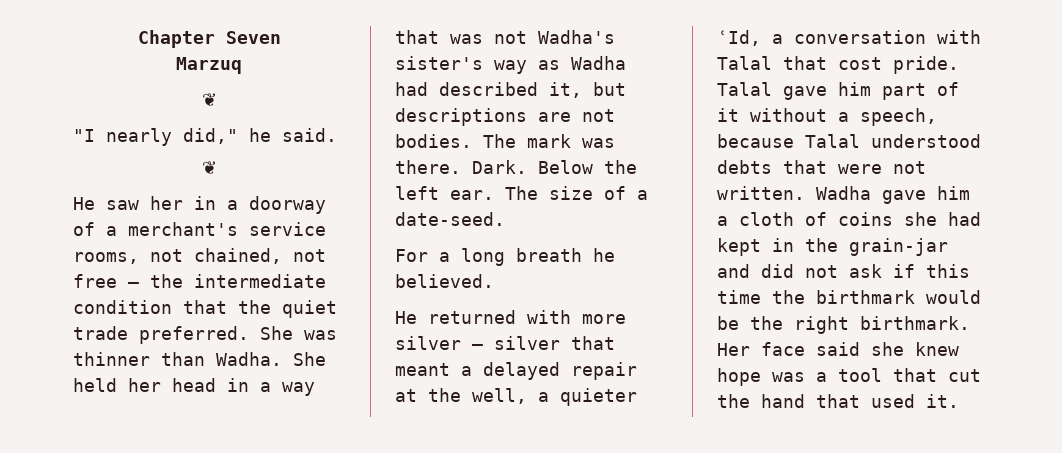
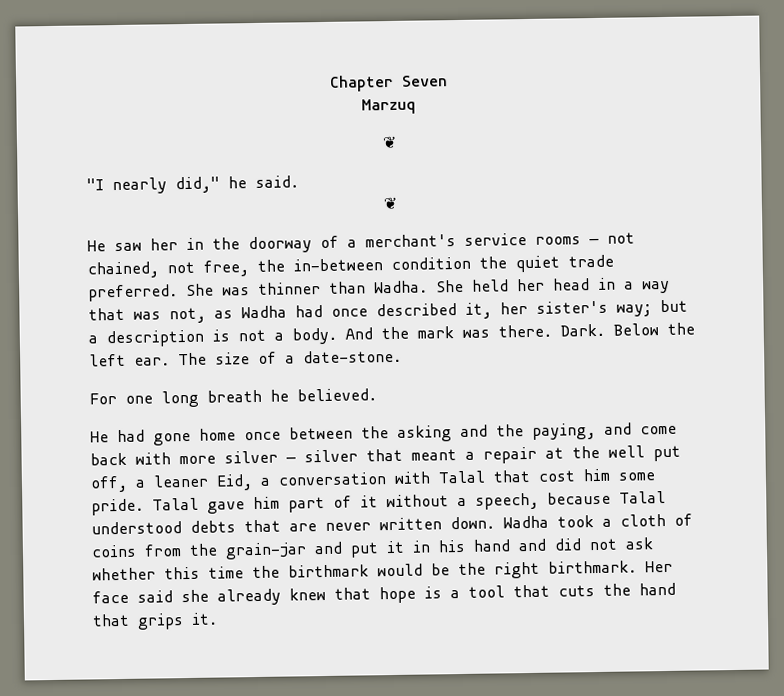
- He saw her in a doorway of a merchant's service rooms, not chained, not free — the intermediate condition that the quiet trade preferred.
+ He saw her in the doorway of a merchant's service rooms — not chained, not free, the in-between condition the quiet trade preferred.
- She held her head in a way that was not Wadha's sister's way as Wadha had described it, but descriptions are not bodies. The mark was there.
+ She held her head in a way that was not, as Wadha had once described it, her sister's way; but a description is not a body. And the mark was there.
- The size of a date-seed.
+ The size of a date-stone.
- For a long breath he believed.
+ For one long breath he believed.
- He returned with more silver — silver that meant a delayed repair at the well, a quieter ʿId, a conversation with Talal that cost pride.
+ He had gone home once between the asking and the paying, and come back with more silver — silver that meant a repair at the well put off, a leaner Eid, a conversation with Talal that cost him some pride.
- Talal gave him part of it without a speech, because Talal understood debts that were not written. Wadha gave him a cloth of coins she had kept in the grain-jar and did not ask if this time the birthmark would be the right birthmark.
+ Talal gave him part of it without a speech, because Talal understood debts that are never written down. Wadha took a cloth of coins from the grain-jar and put it in his hand and did not ask whether this time the birthmark would be the right birthmark.
- Her face said she knew hope was a tool that cut the hand that used it.
+ Her face said she already knew that hope is a tool that cuts the hand that grips it.

